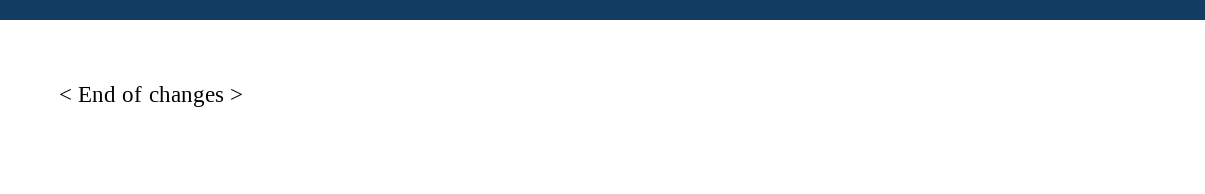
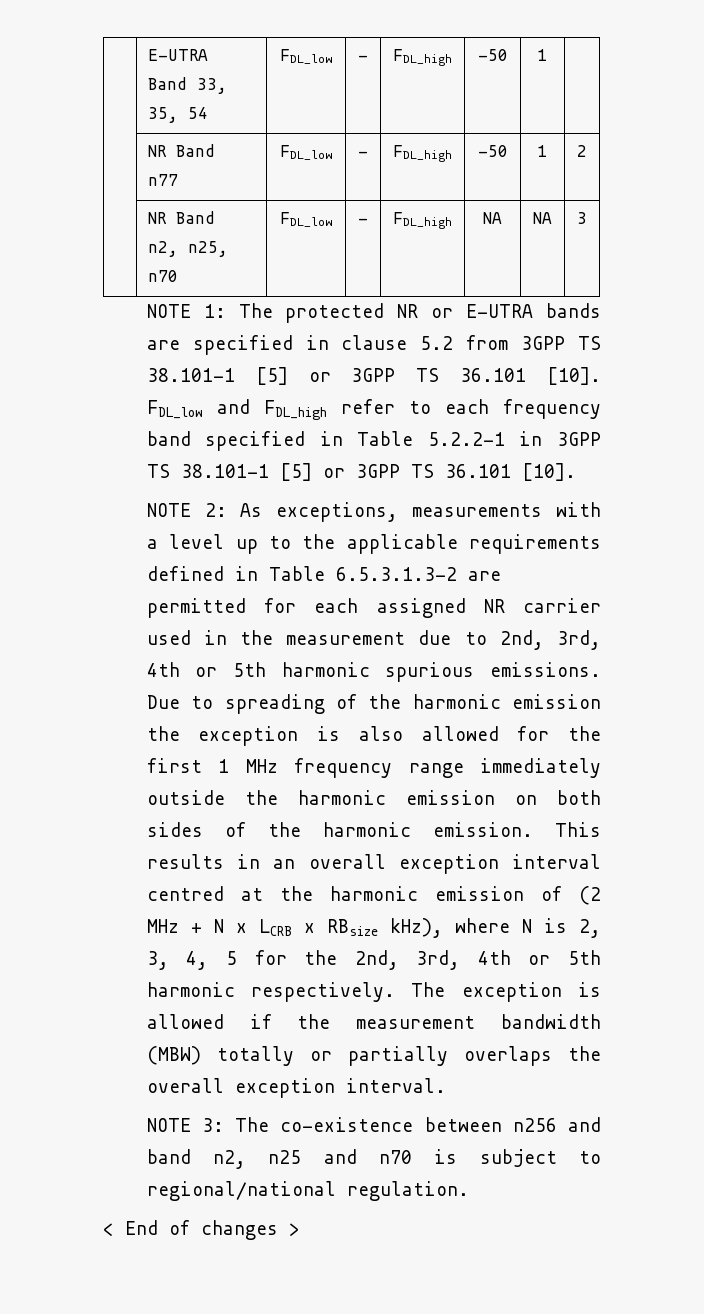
+ | E-UTRA Band 33, 35, 54 | FDL_low | - | FDL_high | -50 | 1 |
+ | NR Band n77 | FDL_low | - | FDL_high | -50 | 1 | 2
+ | NR Band n2, n25, n70 | FDL_low | - | FDL_high | NA | NA | 3
+ NOTE 1: The protected NR or E-UTRA bands are specified in clause 5.2 from 3GPP TS 38.101-1 [5] or 3GPP TS 36.101 [10]. FDL_low and FDL_high refer to each frequency band specified in Table 5.2.2-1 in 3GPP TS 38.101-1 [5] or 3GPP TS 36.101 [10].
+ NOTE 2: As exceptions, measurements with a level up to the applicable requirements defined in Table 6.5.3.1.3-2 are permitted for each assigned NR carrier used in the measurement due to 2nd, 3rd, 4th or 5th harmonic spurious emissions. Due to spreading of the harmonic emission the exception is also allowed for the first 1 MHz frequency range immediately outside the harmonic emission on both sides of the harmonic emission. This results in an overall exception interval centred at the harmonic emission of (2 MHz + N x LCRB x RBsize kHz), where N is 2, 3, 4, 5 for the 2nd, 3rd, 4th or 5th harmonic respectively. The exception is allowed if the measurement bandwidth (MBW) totally or partially overlaps the overall exception interval.
+ NOTE 3: The co-existence between n256 and band n2, n25 and n70 is subject to regional/national regulation.

